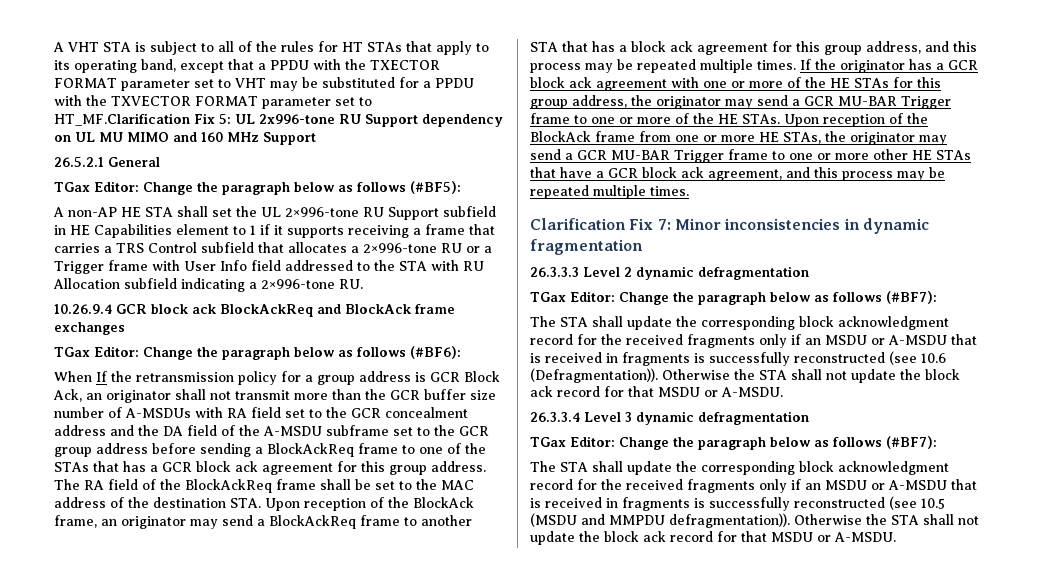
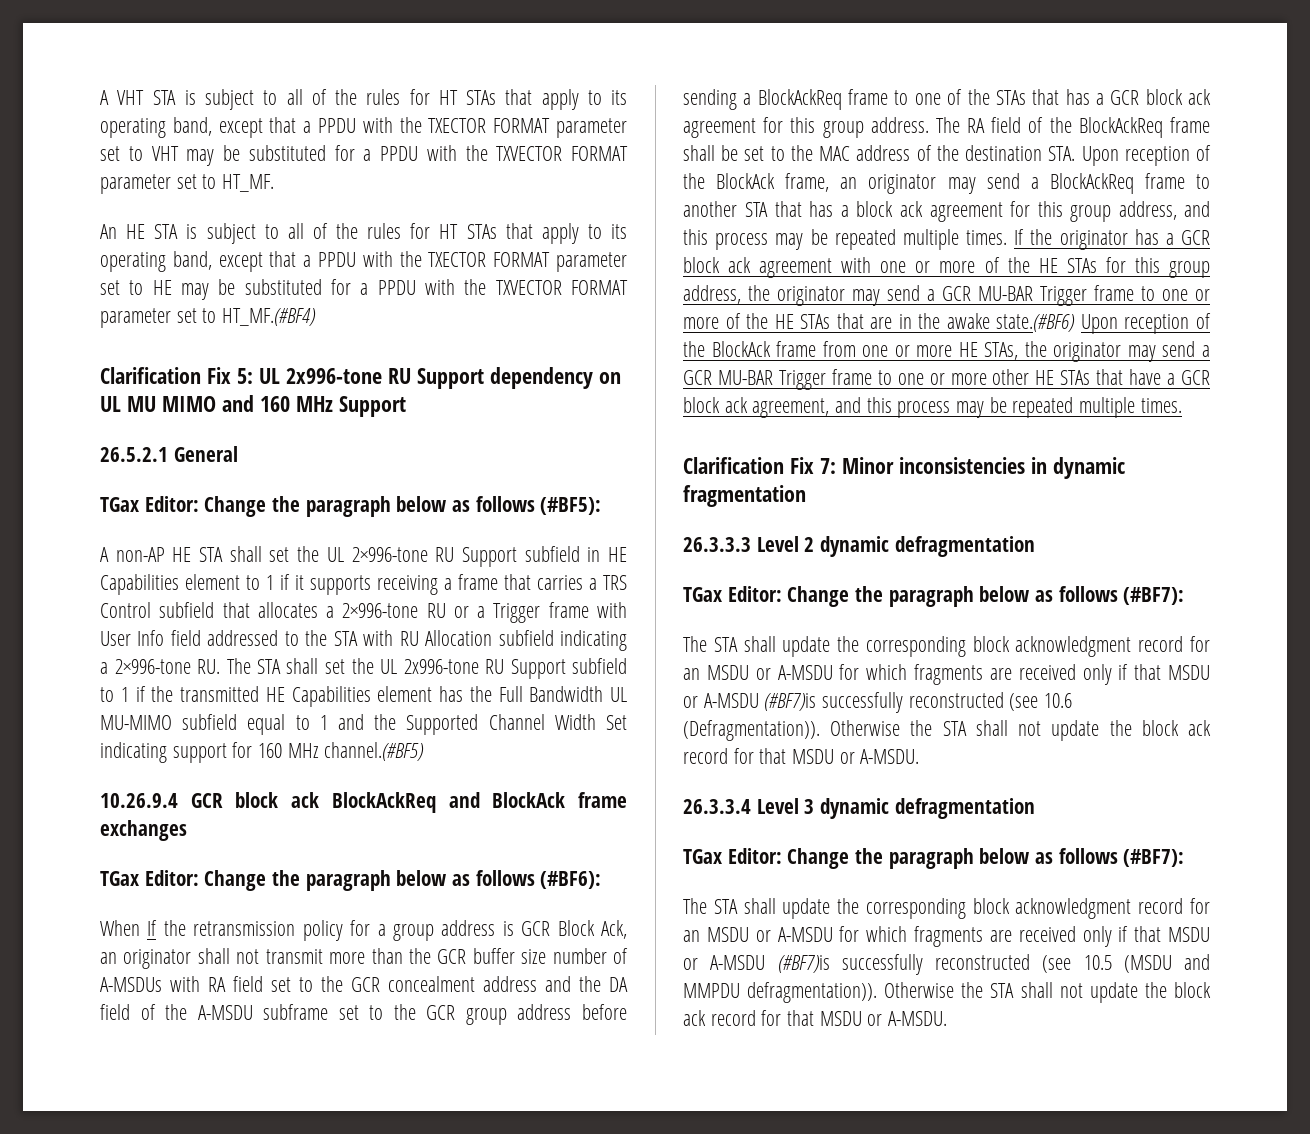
- A VHT STA is subject to all of the rules for HT STAs that apply to its operating band, except that a PPDU with the TXECTOR FORMAT parameter set to VHT may be substituted for a PPDU with the TXVECTOR FORMAT parameter set to HT_MF.Clarification Fix 5: UL 2x996-tone RU Support dependency on UL MU MIMO and 160 MHz Support
+ A VHT STA is subject to all of the rules for HT STAs that apply to its operating band, except that a PPDU with the TXECTOR FORMAT parameter set to VHT may be substituted for a PPDU with the TXVECTOR FORMAT parameter set to HT_MF.
+ An HE STA is subject to all of the rules for HT STAs that apply to its operating band, except that a PPDU with the TXECTOR FORMAT parameter set to HE may be substituted for a PPDU with the TXVECTOR FORMAT parameter set to HT_MF.(#BF4)
+ Clarification Fix 5: UL 2x996-tone RU Support dependency on UL MU MIMO and 160 MHz Support
- A non-AP HE STA shall set the UL 2×996-tone RU Support subfield in HE Capabilities element to 1 if it supports receiving a frame that carries a TRS Control subfield that allocates a 2×996-tone RU or a Trigger frame with User Info field addressed to the STA with RU Allocation subfield indicating a 2×996-tone RU.
+ A non-AP HE STA shall set the UL 2×996-tone RU Support subfield in HE Capabilities element to 1 if it supports receiving a frame that carries a TRS Control subfield that allocates a 2×996-tone RU or a Trigger frame with User Info field addressed to the STA with RU Allocation subfield indicating a 2×996-tone RU. The STA shall set the UL 2x996-tone RU Support subfield to 1 if the transmitted HE Capabilities element has the Full Bandwidth UL MU-MIMO subfield equal to 1 and the Supported Channel Width Set indicating support for 160 MHz channel.(#BF5)
- If the originator has a GCR block ack agreement with one or more of the HE STAs for this group address, the originator may send a GCR MU-BAR Trigger frame to one or more of the HE STAs. Upon reception of the BlockAck frame from one or more HE STAs, the originator may send a GCR MU-BAR Trigger frame to one or more other HE STAs that have a GCR block ack agreement, and this process may be repeated multiple times.
+ If the originator has a GCR block ack agreement with one or more of the HE STAs for this group address, the originator may send a GCR MU-BAR Trigger frame to one or more of the HE STAs that are in the awake state.(#BF6) Upon reception of the BlockAck frame from one or more HE STAs, the originator may send a GCR MU-BAR Trigger frame to one or more other HE STAs that have a GCR block ack agreement, and this process may be repeated multiple times.
- The STA shall update the corresponding block acknowledgment record for the received fragments only if an MSDU or A-MSDU that is received in fragments is successfully reconstructed (see 10.6 (Defragmentation)).
+ The STA shall update the corresponding block acknowledgment record for an MSDU or A-MSDU for which fragments are received only if that MSDU or A-MSDU (#BF7)is successfully reconstructed (see 10.6 (Defragmentation)).
- The STA shall update the corresponding block acknowledgment record for the received fragments only if an MSDU or A-MSDU that is received in fragments is successfully reconstructed (see 10.5 (MSDU and MMPDU defragmentation)).
+ The STA shall update the corresponding block acknowledgment record for an MSDU or A-MSDU for which fragments are received only if that MSDU or A-MSDU (#BF7)is successfully reconstructed (see 10.5 (MSDU and MMPDU defragmentation)).

